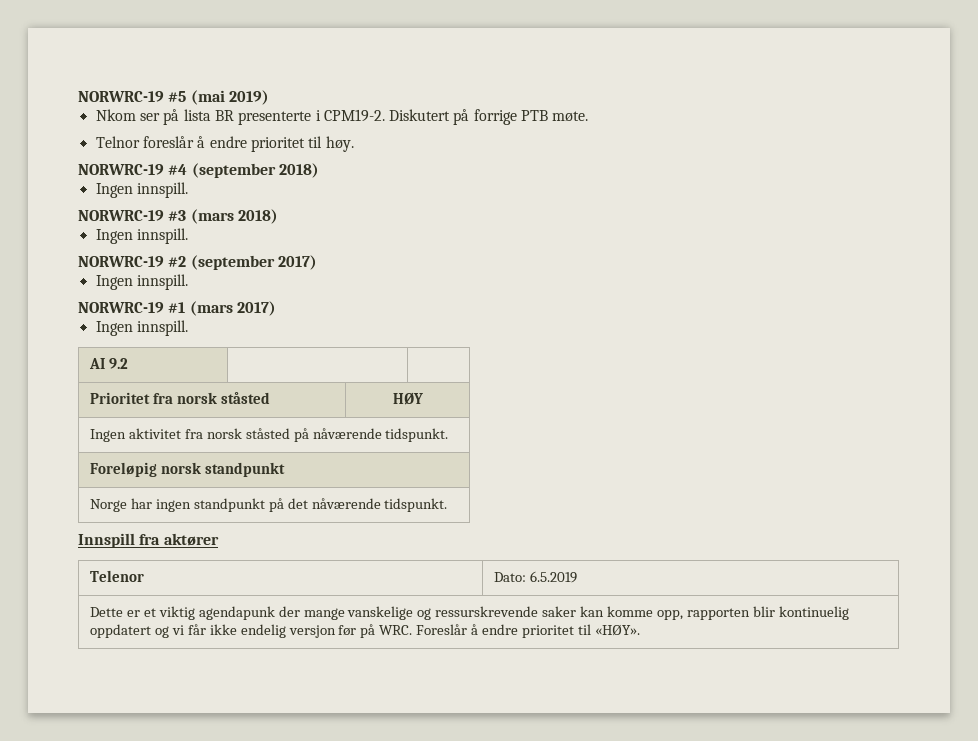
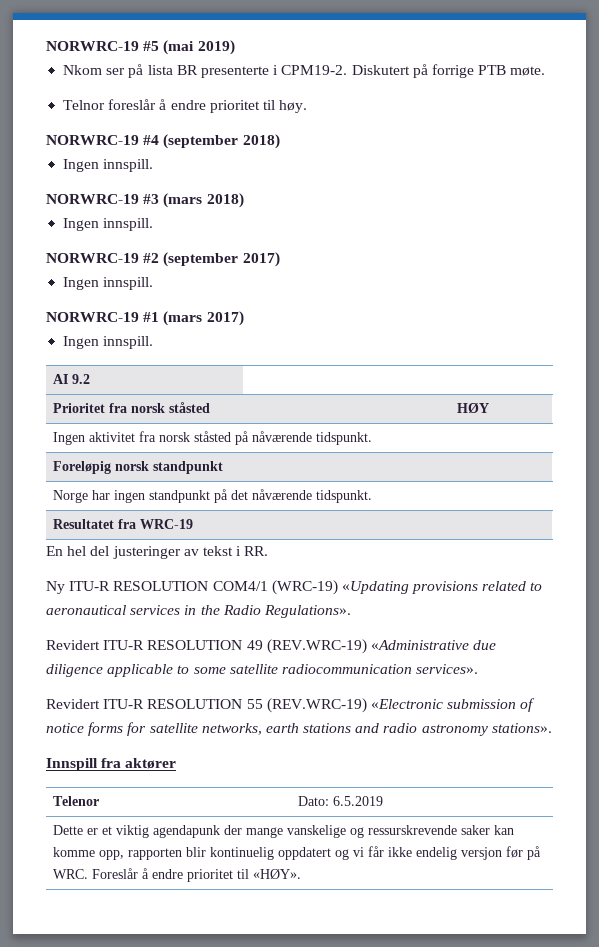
+ Resultatet fra WRC-19
+ En hel del justeringer av tekst i RR.
+ Ny ITU-R RESOLUTION COM4/1 (WRC-19) «Updating provisions related to aeronautical services in the Radio Regulations».
+ Revidert ITU-R RESOLUTION 49 (REV.WRC-19) «Administrative due diligence applicable to some satellite radiocommunication services».
+ Revidert ITU-R RESOLUTION 55 (REV.WRC-19) «Electronic submission of notice forms for satellite networks, earth stations and radio astronomy stations».

